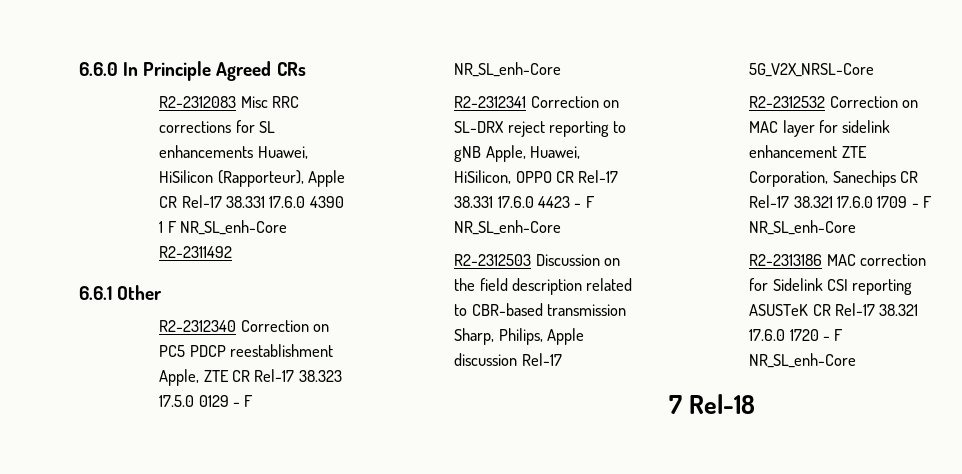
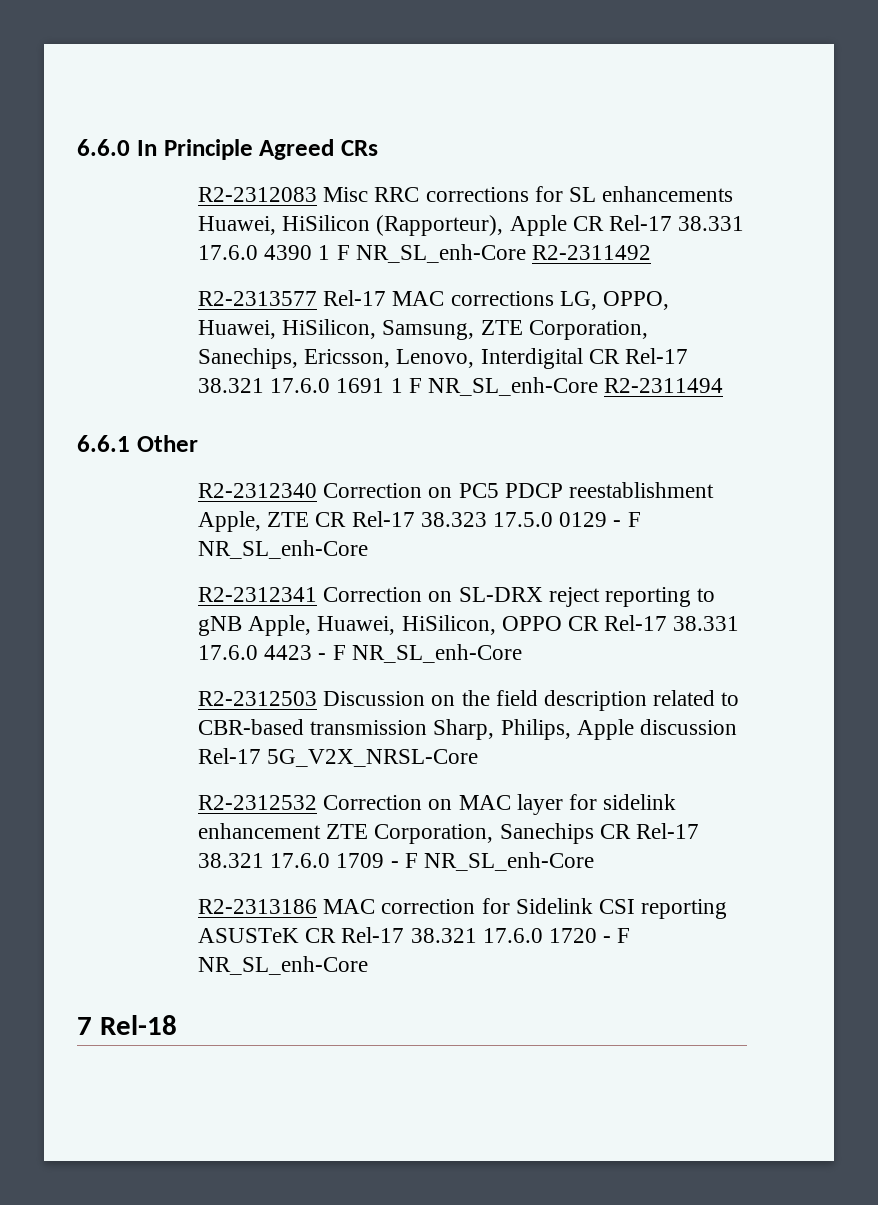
+ R2-2313577 Rel-17 MAC corrections LG, OPPO, Huawei, HiSilicon, Samsung, ZTE Corporation, Sanechips, Ericsson, Lenovo, Interdigital CR Rel-17 38.321 17.6.0 1691 1 F NR_SL_enh-Core R2-2311494

